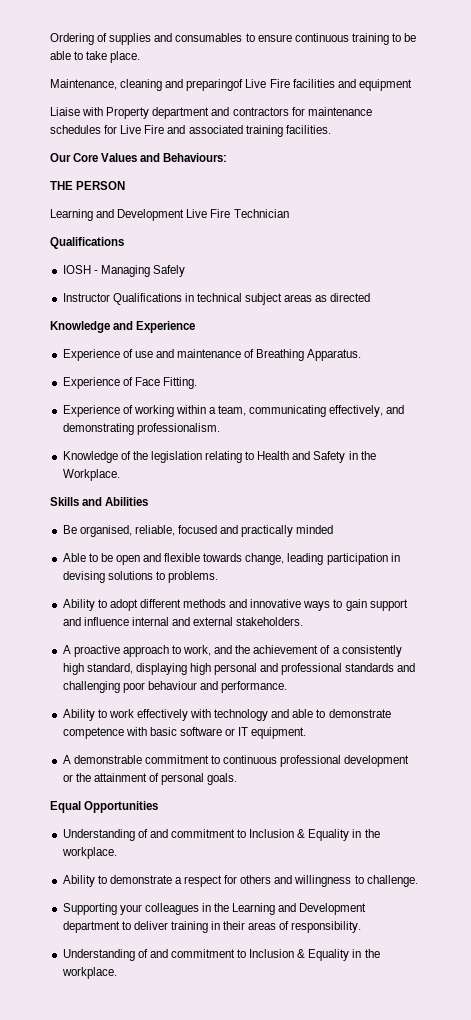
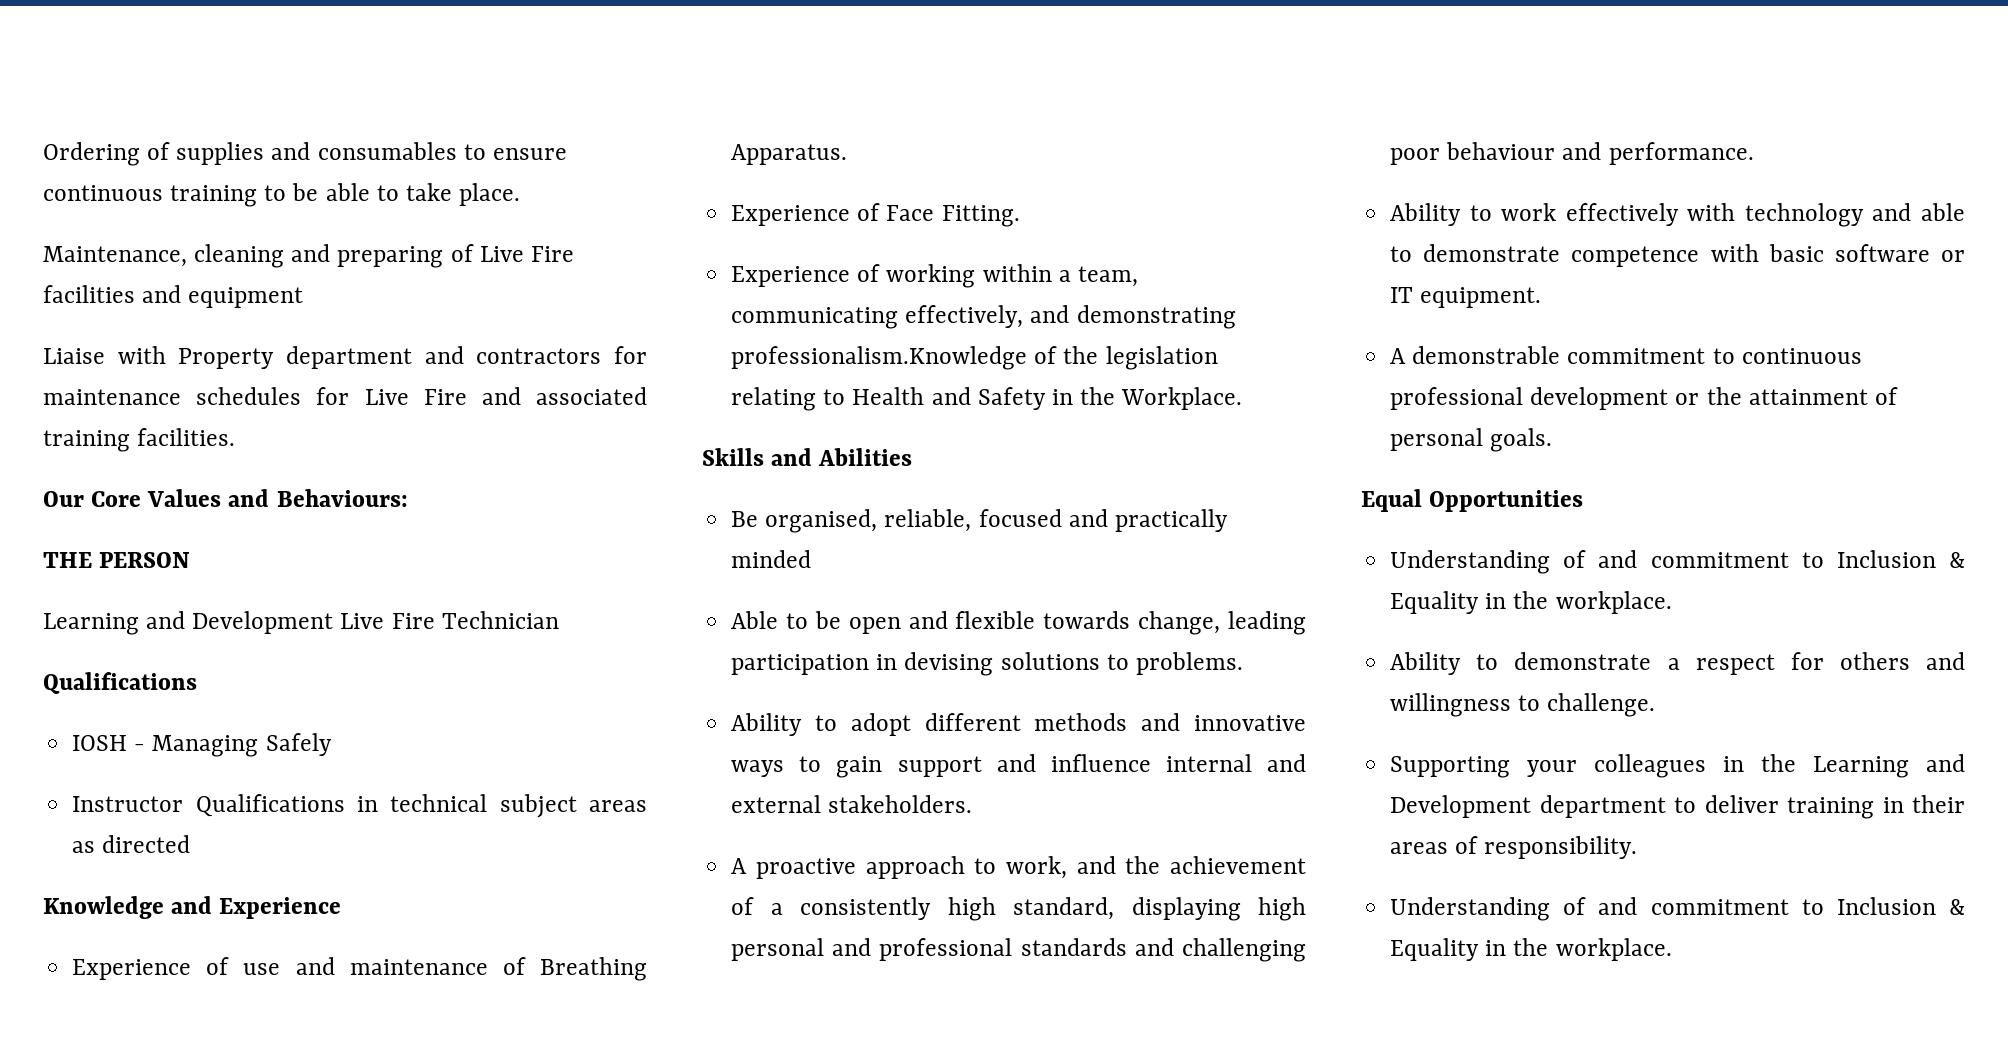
- Maintenance, cleaning and preparingof Live Fire facilities and equipment
+ Maintenance, cleaning and preparing of Live Fire facilities and equipment
- Experience of working within a team, communicating effectively, and demonstrating professionalism.
- Knowledge of the legislation relating to Health and Safety in the Workplace.
+ Experience of working within a team, communicating effectively, and demonstrating professionalism.Knowledge of the legislation relating to Health and Safety in the Workplace.

